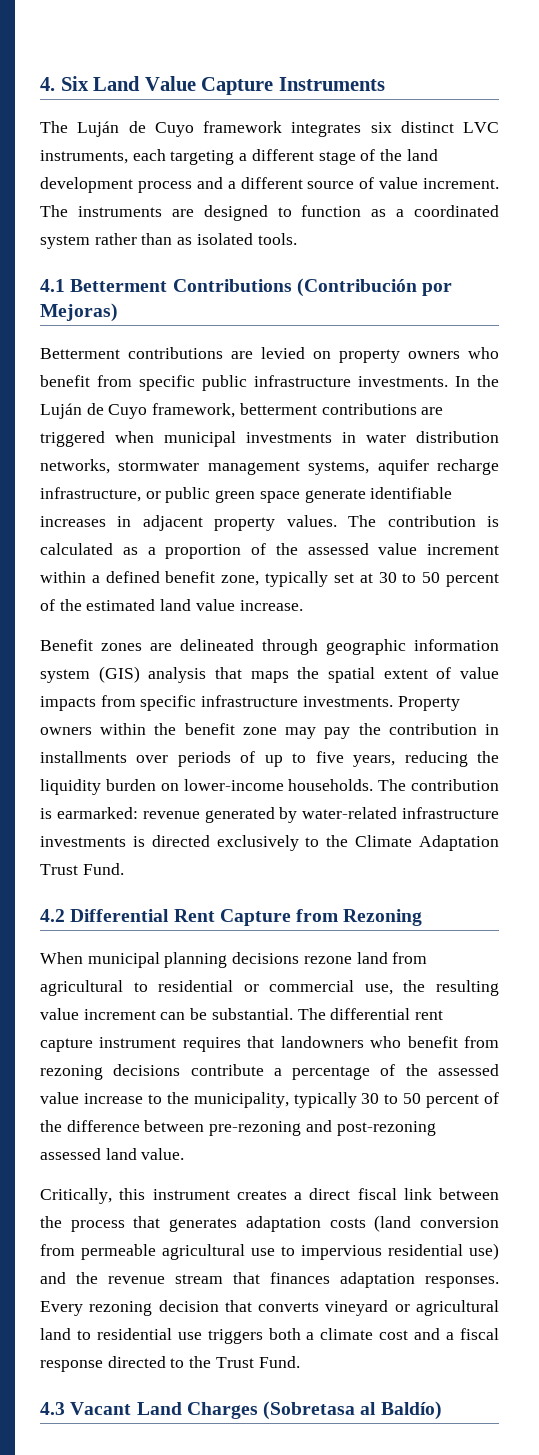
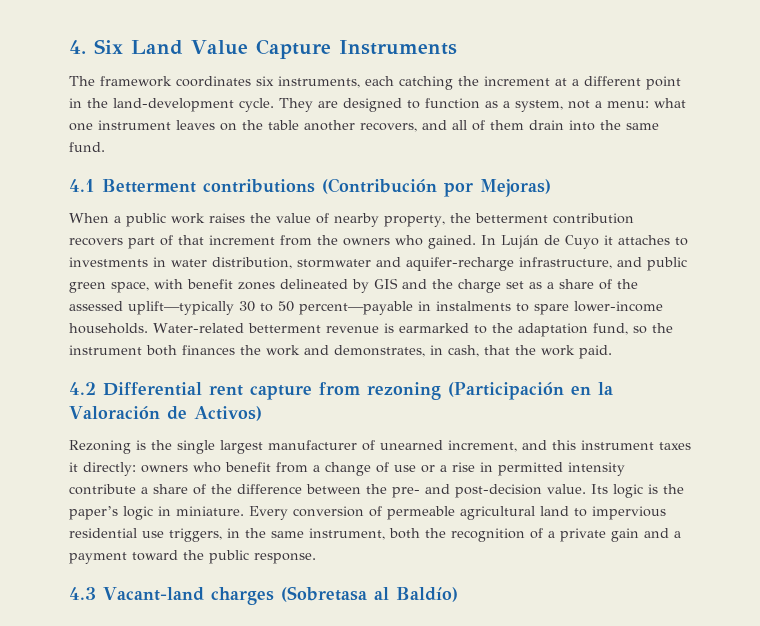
- The Luján de Cuyo framework integrates six distinct LVC instruments, each targeting a different stage of the land development process and a different source of value increment. The instruments are designed to function as a coordinated system rather than as isolated tools.
+ The framework coordinates six instruments, each catching the increment at a different point in the land-development cycle. They are designed to function as a system, not a menu: what one instrument leaves on the table another recovers, and all of them drain into the same fund.
- 4.1 Betterment Contributions (Contribución por Mejoras)
+ 4.1 Betterment contributions (Contribución por Mejoras)
- Betterment contributions are levied on property owners who benefit from specific public infrastructure investments. In the Luján de Cuyo framework, betterment contributions are triggered when municipal investments in water distribution networks, stormwater management systems, aquifer recharge infrastructure, or public green space generate identifiable increases in adjacent property values. The contribution is calculated as a proportion of the assessed value increment within a defined benefit zone, typically set at 30 to 50 percent of the estimated land value increase.
- Benefit zones are delineated through geographic information system (GIS) analysis that maps the spatial extent of value impacts from specific infrastructure investments. Property owners within the benefit zone may pay the contribution in installments over periods of up to five years, reducing the liquidity burden on lower-income households. The contribution is earmarked: revenue generated by water-related infrastructure investments is directed exclusively to the Climate Adaptation Trust Fund.
- 4.2 Differential Rent Capture from Rezoning
- When municipal planning decisions rezone land from agricultural to residential or commercial use, the resulting value increment can be substantial. The differential rent capture instrument requires that landowners who benefit from rezoning decisions contribute a percentage of the assessed value increase to the municipality, typically 30 to 50 percent of the difference between pre-rezoning and post-rezoning assessed land value.
- Critically, this instrument creates a direct fiscal link between the process that generates adaptation costs (land conversion from permeable agricultural use to impervious residential use) and the revenue stream that finances adaptation responses. Every rezoning decision that converts vineyard or agricultural land to residential use triggers both a climate cost and a fiscal response directed to the Trust Fund.
- 4.3 Vacant Land Charges (Sobretasa al Baldío)
+ When a public work raises the value of nearby property, the betterment contribution recovers part of that increment from the owners who gained. In Luján de Cuyo it attaches to investments in water distribution, stormwater and aquifer-recharge infrastructure, and public green space, with benefit zones delineated by GIS and the charge set as a share of the assessed uplift—typically 30 to 50 percent—payable in instalments to spare lower-income households. Water-related betterment revenue is earmarked to the adaptation fund, so the instrument both finances the work and demonstrates, in cash, that the work paid.
+ 4.2 Differential rent capture from rezoning (Participación en la Valoración de Activos)
+ Rezoning is the single largest manufacturer of unearned increment, and this instrument taxes it directly: owners who benefit from a change of use or a rise in permitted intensity contribute a share of the difference between the pre- and post-decision value. Its logic is the paper’s logic in miniature. Every conversion of permeable agricultural land to impervious residential use triggers, in the same instrument, both the recognition of a private gain and a payment toward the public response.
+ 4.3 Vacant-land charges (Sobretasa al Baldío)

